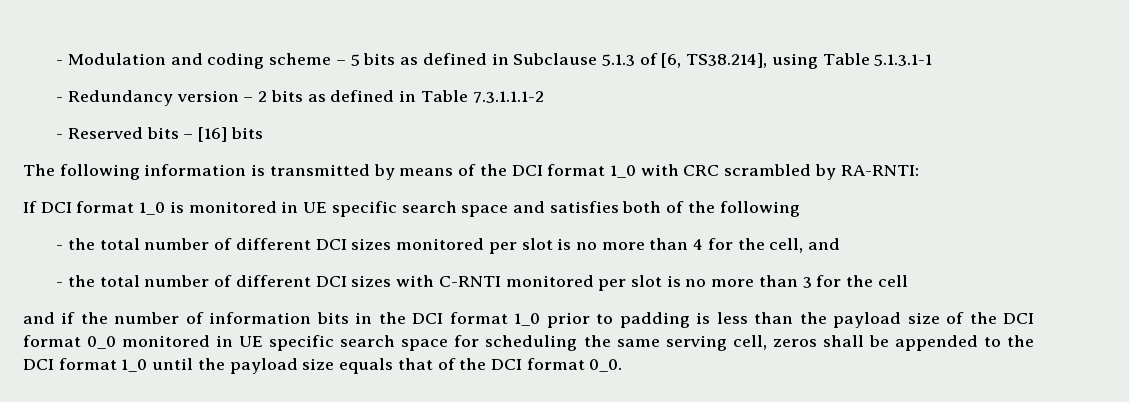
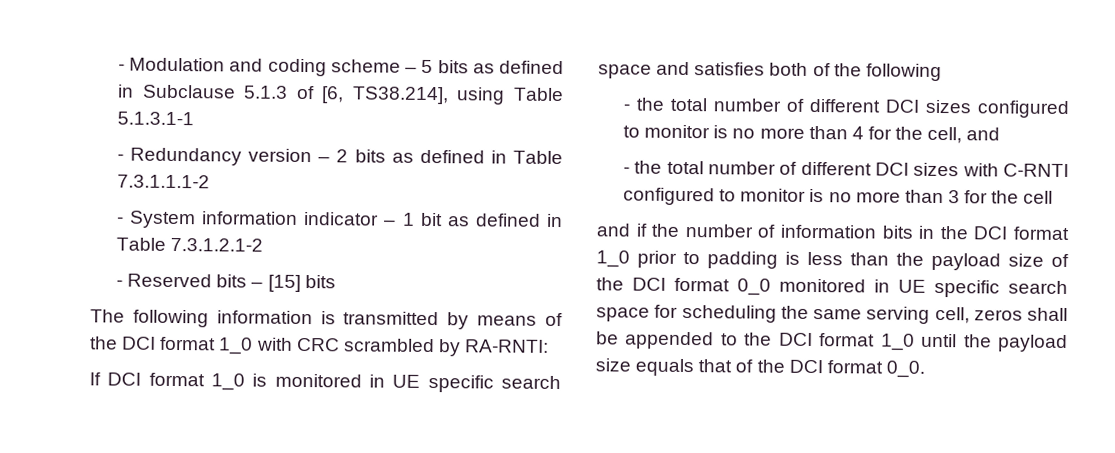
+ - System information indicator – 1 bit as defined in Table 7.3.1.2.1-2
- - Reserved bits – [16] bits
+ - Reserved bits – [15] bits
- - the total number of different DCI sizes monitored per slot is no more than 4 for the cell, and
+ - the total number of different DCI sizes configured to monitor is no more than 4 for the cell, and
- - the total number of different DCI sizes with C-RNTI monitored per slot is no more than 3 for the cell
+ - the total number of different DCI sizes with C-RNTI configured to monitor is no more than 3 for the cell

